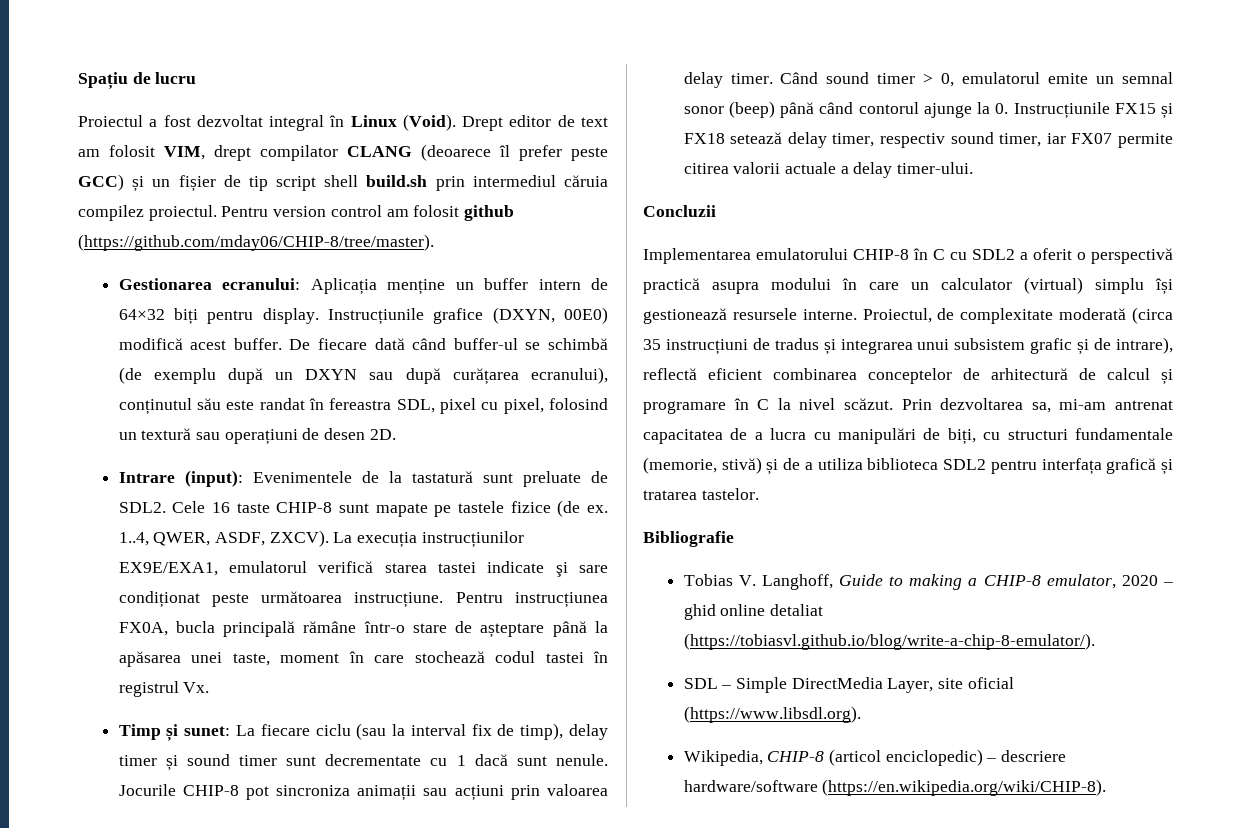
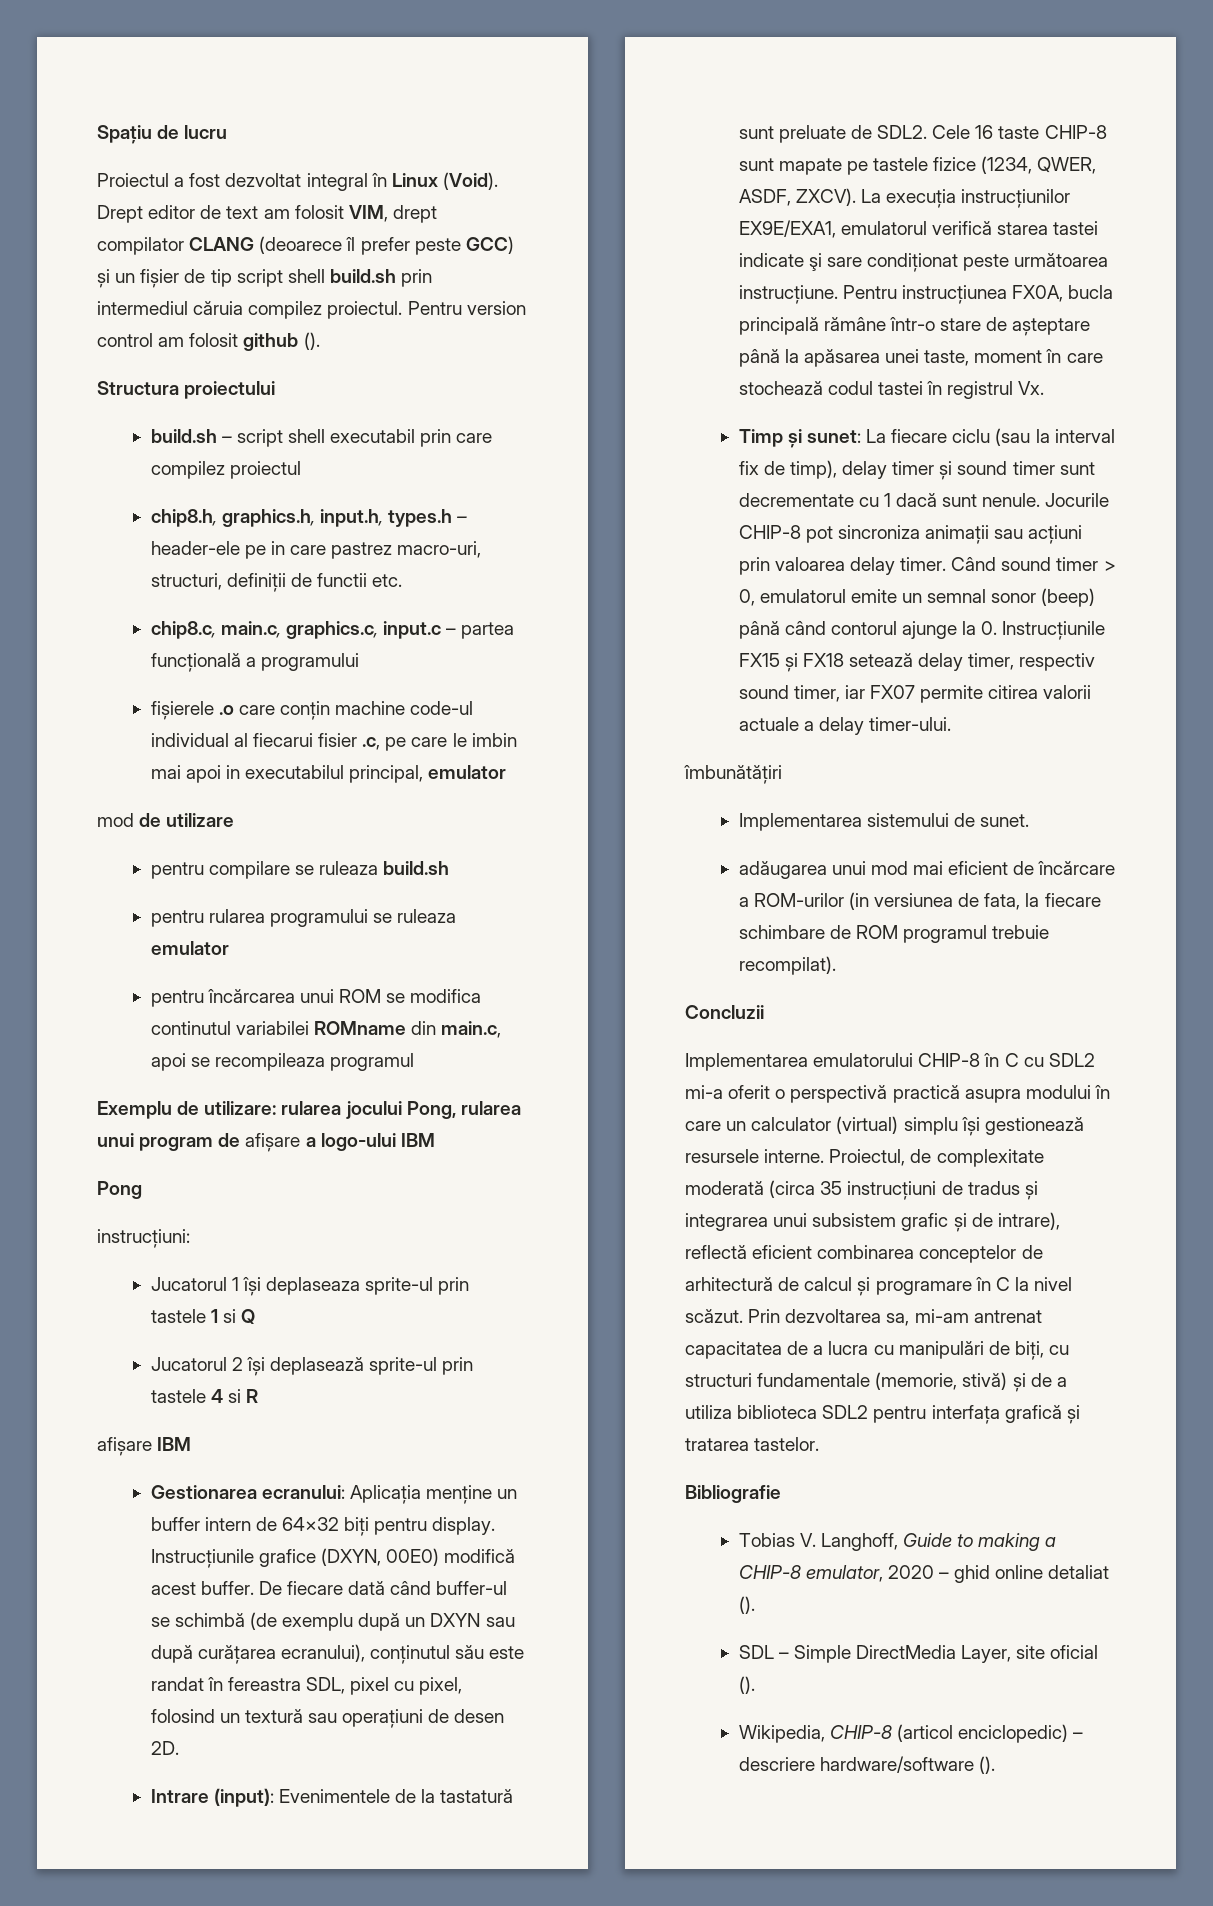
- Pentru version control am folosit github (https://github.com/mday06/CHIP-8/tree/master).
+ Pentru version control am folosit github ().
+ Structura proiectului
+ build.sh – script shell executabil prin care compilez proiectul
+ chip8.h, graphics.h, input.h, types.h – header-ele pe in care pastrez macro-uri, structuri, definiții de functii etc.
+ chip8.c, main.c, graphics.c, input.c – partea funcțională a programului
+ fișierele .o care conțin machine code-ul individual al fiecarui fisier .c, pe care le imbin mai apoi in executabilul principal, emulator
+ mod de utilizare
+ pentru compilare se ruleaza build.sh
+ pentru rularea programului se ruleaza emulator
+ pentru încărcarea unui ROM se modifica continutul variabilei ROMname din main.c, apoi se recompileaza programul
+ Exemplu de utilizare: rularea jocului Pong, rularea unui program de afișare a logo-ului IBM
+ Pong
+ instrucțiuni:
+ Jucatorul 1 își deplaseaza sprite-ul prin tastele 1 si Q
+ Jucatorul 2 își deplasează sprite-ul prin tastele 4 si R
+ afișare IBM
- Cele 16 taste CHIP-8 sunt mapate pe tastele fizice (de ex. 1..4, QWER, ASDF, ZXCV).
+ Cele 16 taste CHIP-8 sunt mapate pe tastele fizice (1234, QWER, ASDF, ZXCV).
+ îmbunătățiri
+ Implementarea sistemului de sunet.
+ adăugarea unui mod mai eficient de încărcare a ROM-urilor (in versiunea de fata, la fiecare schimbare de ROM programul trebuie recompilat).
- Implementarea emulatorului CHIP-8 în C cu SDL2 a oferit o perspectivă practică asupra modului în care un calculator (virtual) simplu își gestionează resursele interne.
+ Implementarea emulatorului CHIP-8 în C cu SDL2 mi-a oferit o perspectivă practică asupra modului în care un calculator (virtual) simplu își gestionează resursele interne.
- Tobias V. Langhoff, Guide to making a CHIP-8 emulator, 2020 – ghid online detaliat (https://tobiasvl.github.io/blog/write-a-chip-8-emulator/).
+ Tobias V. Langhoff, Guide to making a CHIP-8 emulator, 2020 – ghid online detaliat ().
- SDL – Simple DirectMedia Layer, site oficial (https://www.libsdl.org).
+ SDL – Simple DirectMedia Layer, site oficial ().
- Wikipedia, CHIP-8 (articol enciclopedic) – descriere hardware/software (https://en.wikipedia.org/wiki/CHIP-8).
+ Wikipedia, CHIP-8 (articol enciclopedic) – descriere hardware/software ().

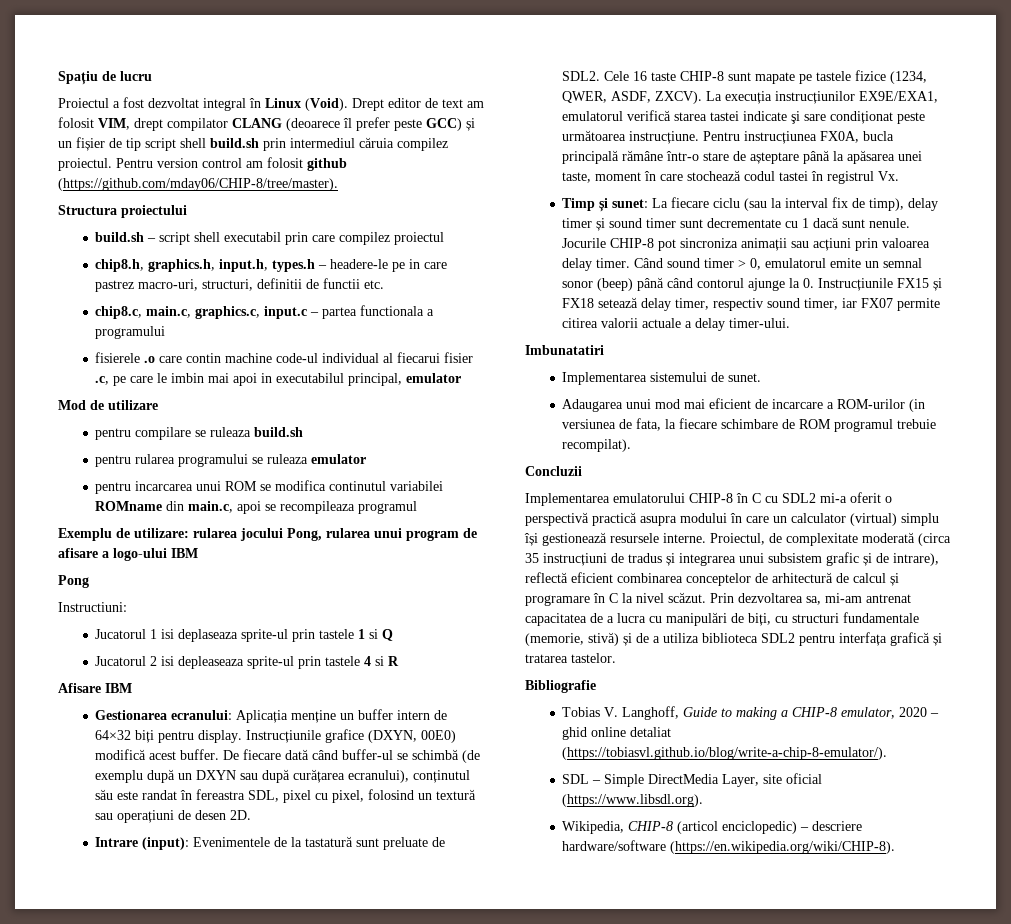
- Pentru version control am folosit github ().
+ Pentru version control am folosit github (https://github.com/mday06/CHIP-8/tree/master).
- chip8.h, graphics.h, input.h, types.h – header-ele pe in care pastrez macro-uri, structuri, definiții de functii etc.
+ chip8.h, graphics.h, input.h, types.h – headere-le pe in care pastrez macro-uri, structuri, definitii de functii etc.
- chip8.c, main.c, graphics.c, input.c – partea funcțională a programului
+ chip8.c, main.c, graphics.c, input.c – partea functionala a programului
- fișierele .o care conțin machine code-ul individual al fiecarui fisier .c, pe care le imbin mai apoi in executabilul principal, emulator
+ fisierele .o care contin machine code-ul individual al fiecarui fisier .c, pe care le imbin mai apoi in executabilul principal, emulator
- mod de utilizare
+ Mod de utilizare
- pentru încărcarea unui ROM se modifica continutul variabilei ROMname din main.c, apoi se recompileaza programul
+ pentru incarcarea unui ROM se modifica continutul variabilei ROMname din main.c, apoi se recompileaza programul
- Exemplu de utilizare: rularea jocului Pong, rularea unui program de afișare a logo-ului IBM
+ Exemplu de utilizare: rularea jocului Pong, rularea unui program de afisare a logo-ului IBM
- instrucțiuni:
+ Instructiuni:
- Jucatorul 1 își deplaseaza sprite-ul prin tastele 1 si Q
+ Jucatorul 1 isi deplaseaza sprite-ul prin tastele 1 si Q
- Jucatorul 2 își deplasează sprite-ul prin tastele 4 si R
+ Jucatorul 2 isi depleaseaza sprite-ul prin tastele 4 si R
- afișare IBM
+ Afisare IBM
- îmbunătățiri
+ Imbunatatiri
- adăugarea unui mod mai eficient de încărcare a ROM-urilor (in versiunea de fata, la fiecare schimbare de ROM programul trebuie recompilat).
+ Adaugarea unui mod mai eficient de incarcare a ROM-urilor (in versiunea de fata, la fiecare schimbare de ROM programul trebuie recompilat).
- Tobias V. Langhoff, Guide to making a CHIP-8 emulator, 2020 – ghid online detaliat ().
+ Tobias V. Langhoff, Guide to making a CHIP-8 emulator, 2020 – ghid online detaliat (https://tobiasvl.github.io/blog/write-a-chip-8-emulator/).
- SDL – Simple DirectMedia Layer, site oficial ().
+ SDL – Simple DirectMedia Layer, site oficial (https://www.libsdl.org).
- Wikipedia, CHIP-8 (articol enciclopedic) – descriere hardware/software ().
+ Wikipedia, CHIP-8 (articol enciclopedic) – descriere hardware/software (https://en.wikipedia.org/wiki/CHIP-8).

